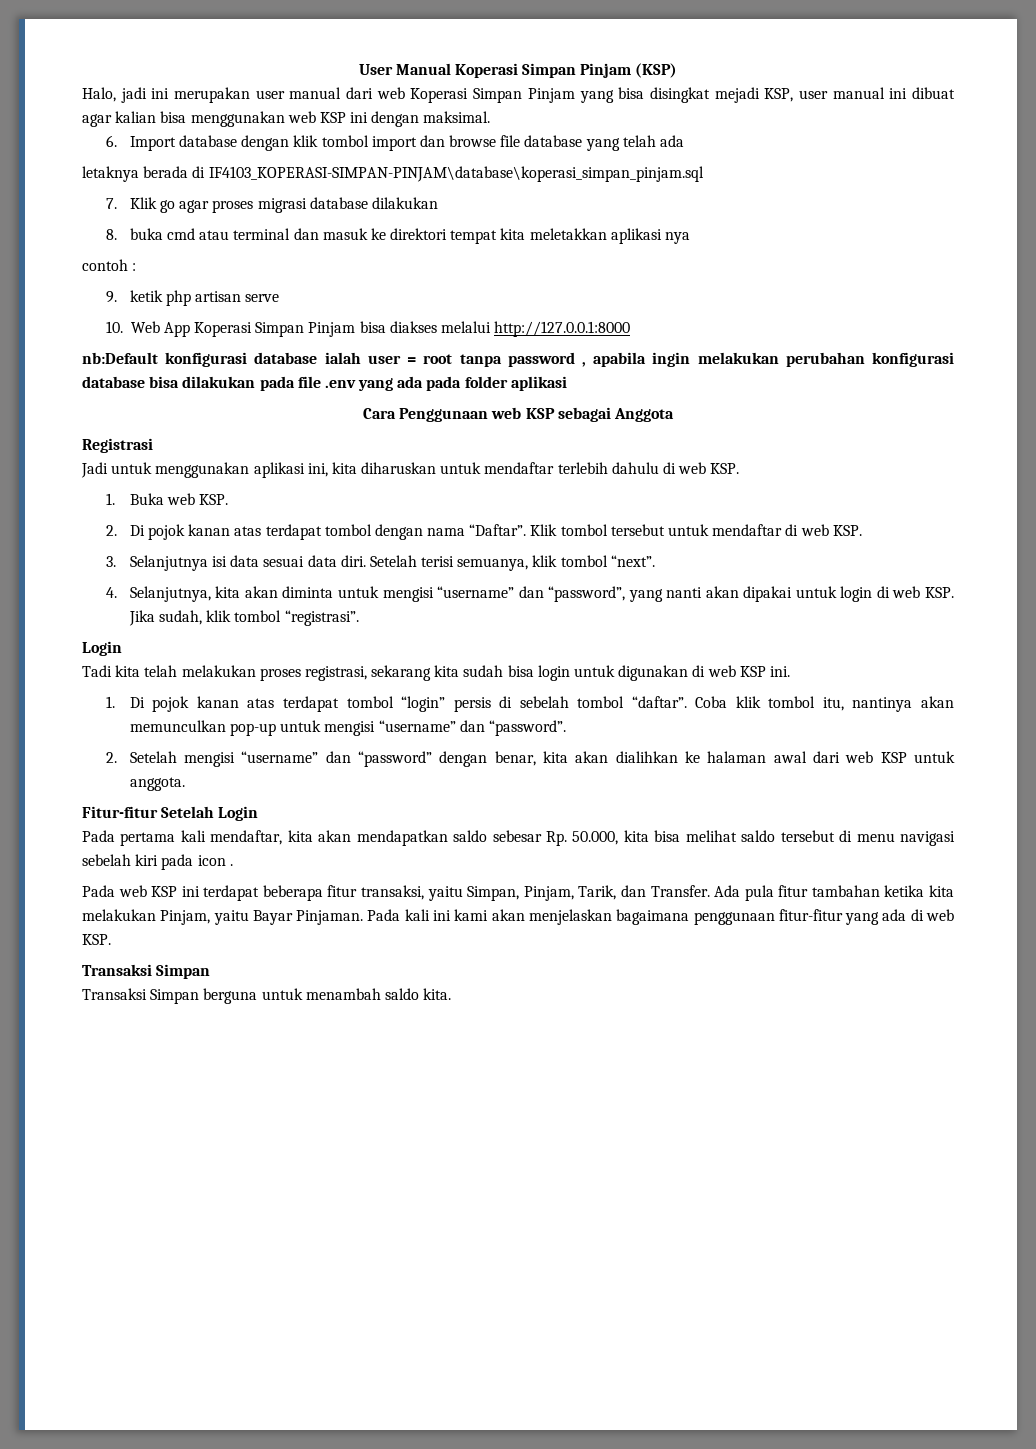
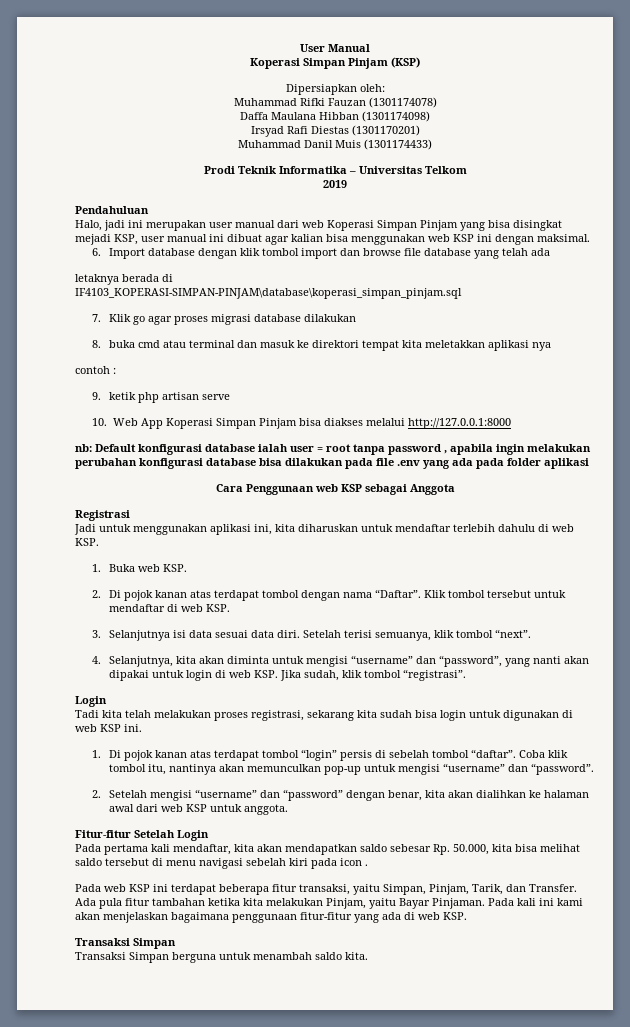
- User Manual Koperasi Simpan Pinjam (KSP)
+ User Manual
+ Koperasi Simpan Pinjam (KSP)
+ Dipersiapkan oleh:
+ Muhammad Rifki Fauzan (1301174078)
+ Daffa Maulana Hibban (1301174098)
+ Irsyad Rafi Diestas (1301170201)
+ Muhammad Danil Muis (1301174433)
+ Prodi Teknik Informatika – Universitas Telkom
+ 2019
+ Pendahuluan
- letaknya berada di IF4103_KOPERASI-SIMPAN-PINJAM\database\koperasi_simpan_pinjam.sql
+ letaknya berada di
+ IF4103_KOPERASI-SIMPAN-PINJAM\database\koperasi_simpan_pinjam.sql
- nb:Default konfigurasi database ialah user = root tanpa password , apabila ingin melakukan perubahan konfigurasi database bisa dilakukan pada file .env yang ada pada folder aplikasi
+ nb: Default konfigurasi database ialah user = root tanpa password , apabila ingin melakukan perubahan konfigurasi database bisa dilakukan pada file .env yang ada pada folder aplikasi

